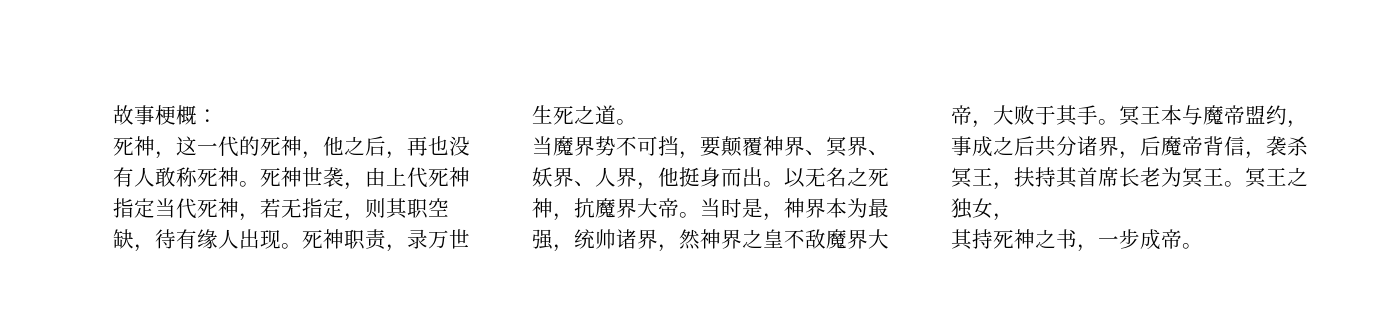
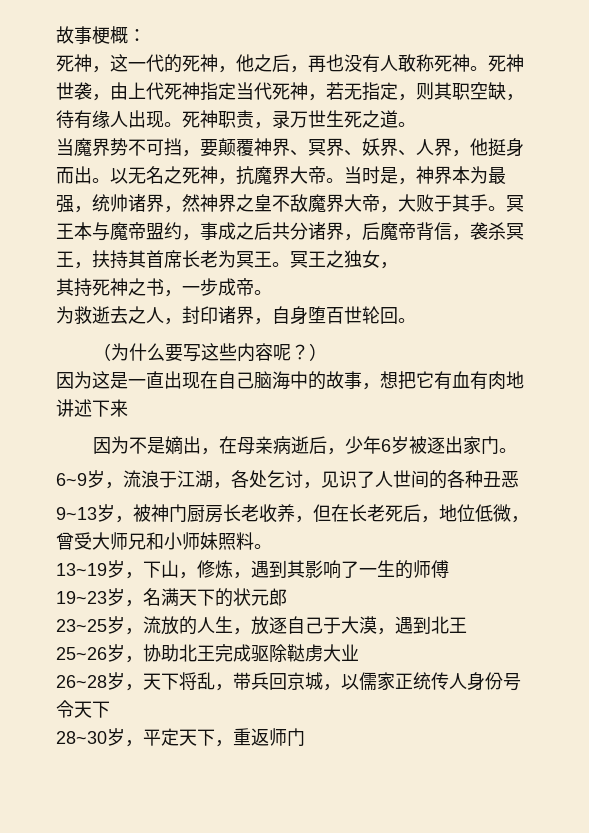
+ 为救逝去之人，封印诸界，自身堕百世轮回。
+ （为什么要写这些内容呢？）
+ 因为这是一直出现在自己脑海中的故事，想把它有血有肉地讲述下来
+ 因为不是嫡出，在母亲病逝后，少年6岁被逐出家门。
+ 6~9岁，流浪于江湖，各处乞讨，见识了人世间的各种丑恶
+ 9~13岁，被神门厨房长老收养，但在长老死后，地位低微，曾受大师兄和小师妹照料。
+ 13~19岁，下山，修炼，遇到其影响了一生的师傅
+ 19~23岁，名满天下的状元郎
+ 23~25岁，流放的人生，放逐自己于大漠，遇到北王
+ 25~26岁，协助北王完成驱除鞑虏大业
+ 26~28岁，天下将乱，带兵回京城，以儒家正统传人身份号令天下
+ 28~30岁，平定天下，重返师门

